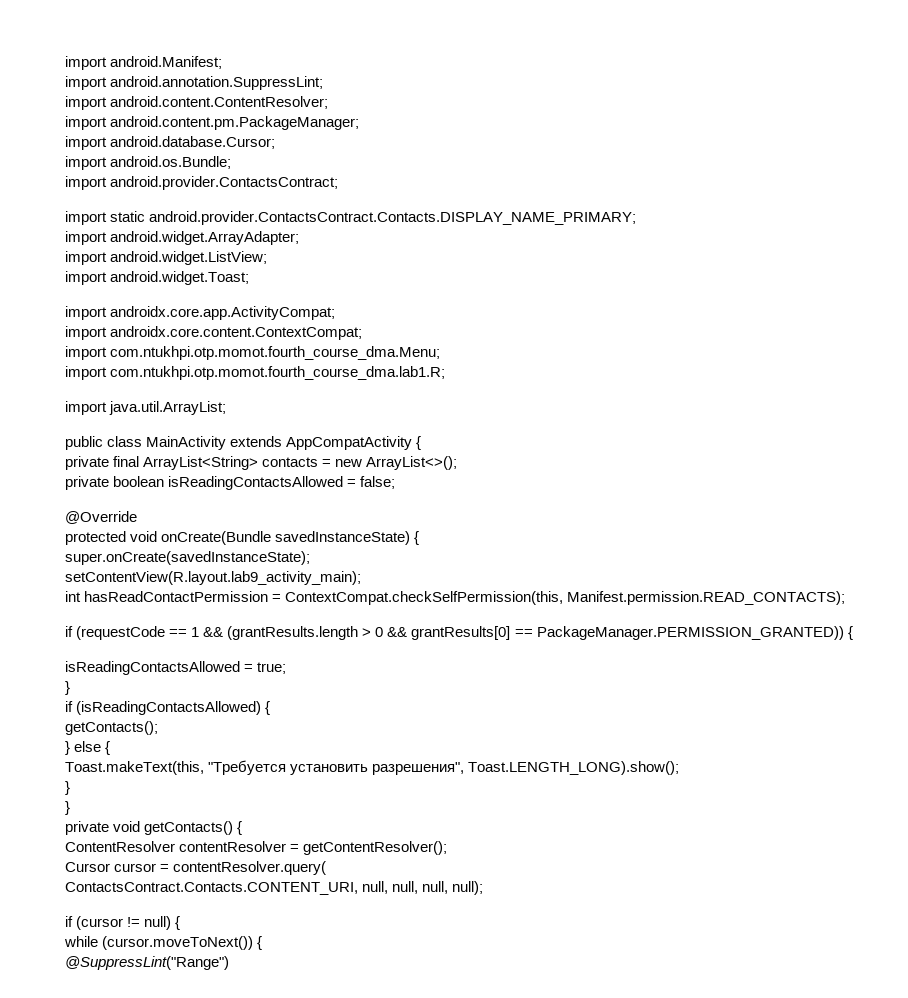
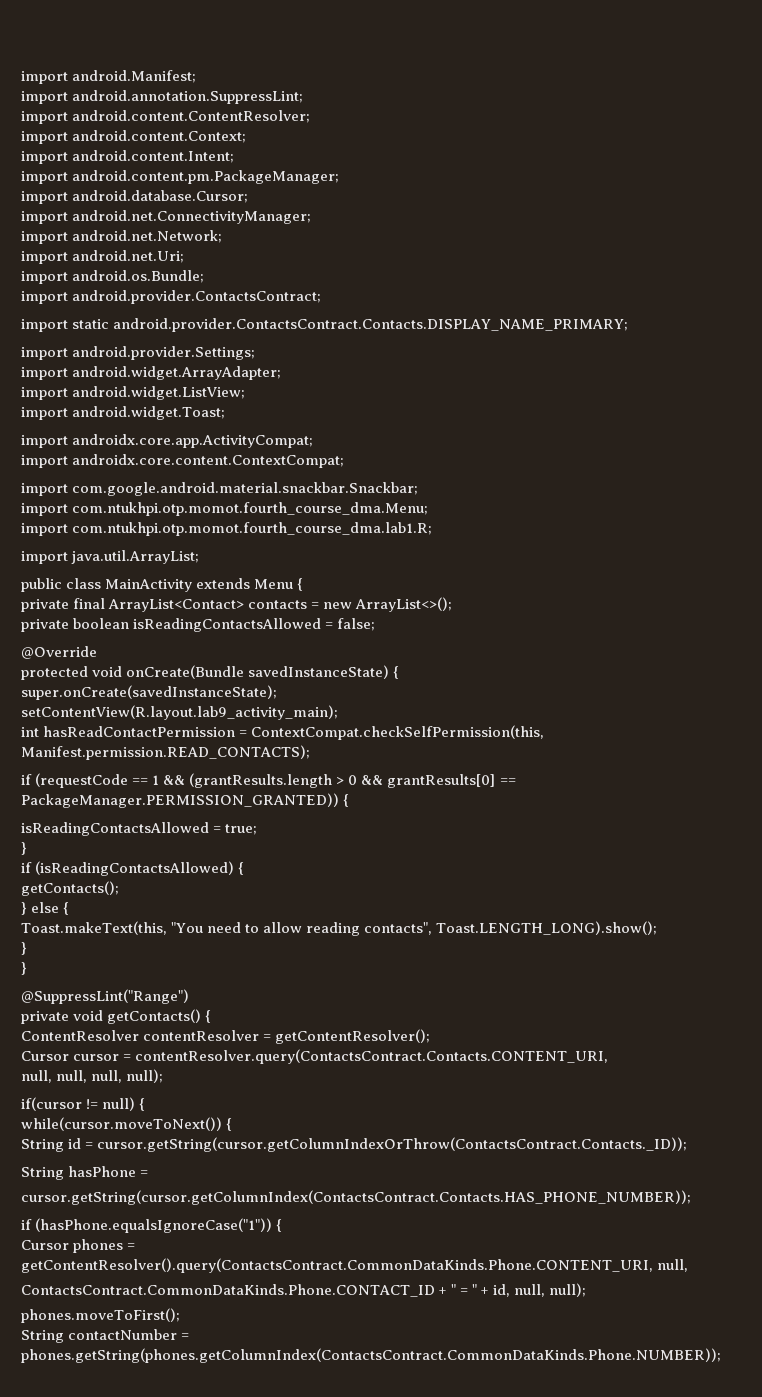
+ import android.content.Context;
+ import android.content.Intent;
+ import android.net.ConnectivityManager;
+ import android.net.Network;
+ import android.net.Uri;
+ import android.provider.Settings;
+ import com.google.android.material.snackbar.Snackbar;
- public class MainActivity extends AppCompatActivity {
+ public class MainActivity extends Menu {
- private final ArrayList<String> contacts = new ArrayList<>();
+ private final ArrayList<Contact> contacts = new ArrayList<>();
- Toast.makeText(this, "Требуется установить разрешения", Toast.LENGTH_LONG).show();
+ Toast.makeText(this, "You need to allow reading contacts", Toast.LENGTH_LONG).show();
+ @SuppressLint("Range")
- Cursor cursor = contentResolver.query(
- ContactsContract.Contacts.CONTENT_URI, null, null, null, null);
+ Cursor cursor = contentResolver.query(ContactsContract.Contacts.CONTENT_URI,
+ null, null, null, null);
- if (cursor != null) {
+ if(cursor != null) {
- while (cursor.moveToNext()) {
- @SuppressLint("Range")
+ while(cursor.moveToNext()) {
+ String id = cursor.getString(cursor.getColumnIndexOrThrow(ContactsContract.Contacts._ID));
+ String hasPhone =
+ cursor.getString(cursor.getColumnIndex(ContactsContract.Contacts.HAS_PHONE_NUMBER));
+ if (hasPhone.equalsIgnoreCase("1")) {
+ Cursor phones = getContentResolver().query(ContactsContract.CommonDataKinds.Phone.CONTENT_URI, null,
+ ContactsContract.CommonDataKinds.Phone.CONTACT_ID + " = " + id, null, null);
+ phones.moveToFirst();
+ String contactNumber = phones.getString(phones.getColumnIndex(ContactsContract.CommonDataKinds.Phone.NUMBER));

